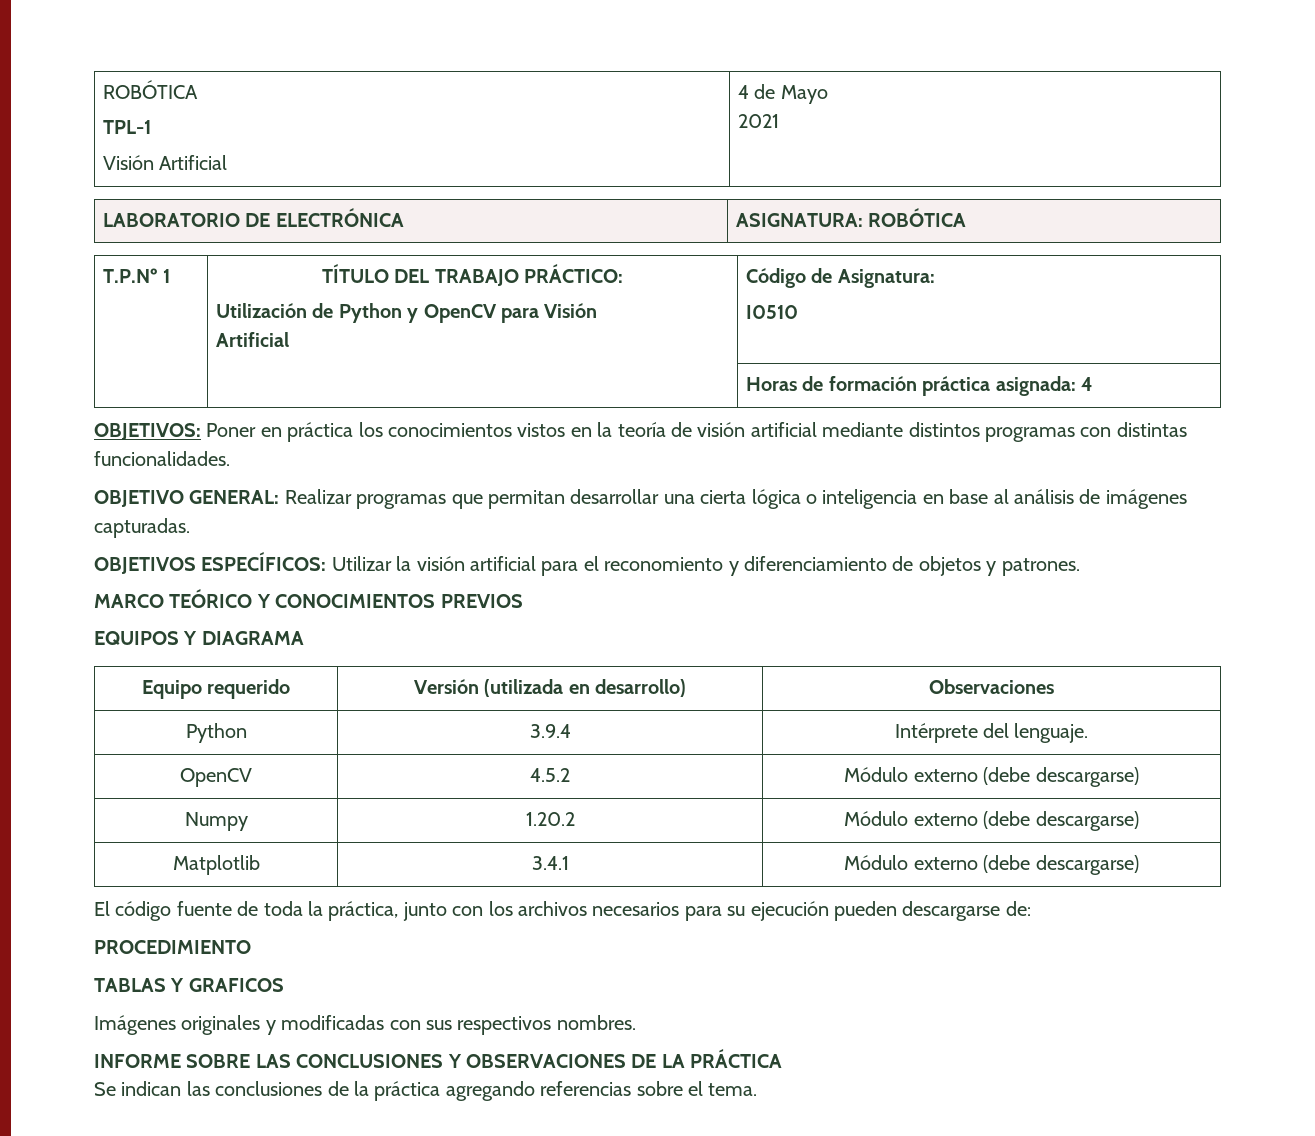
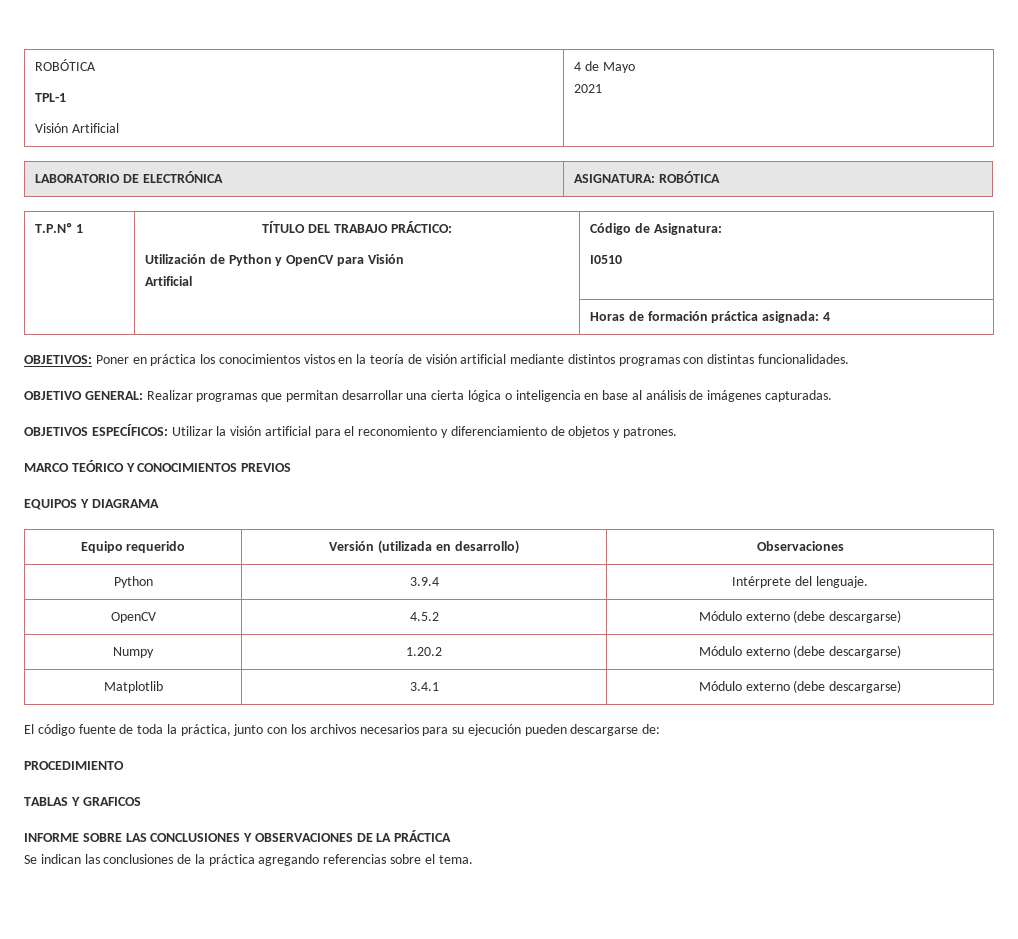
- Imágenes originales y modificadas con sus respectivos nombres.

